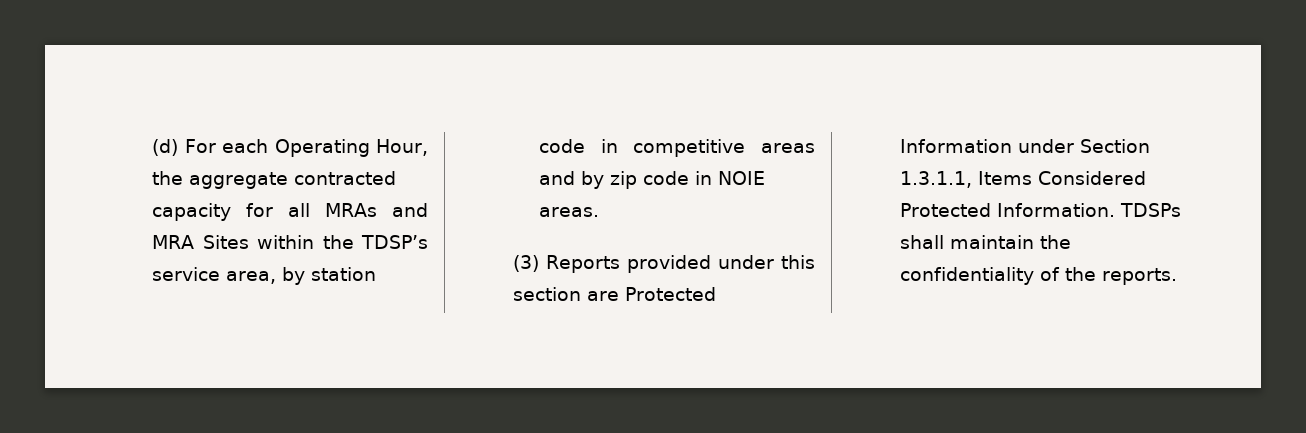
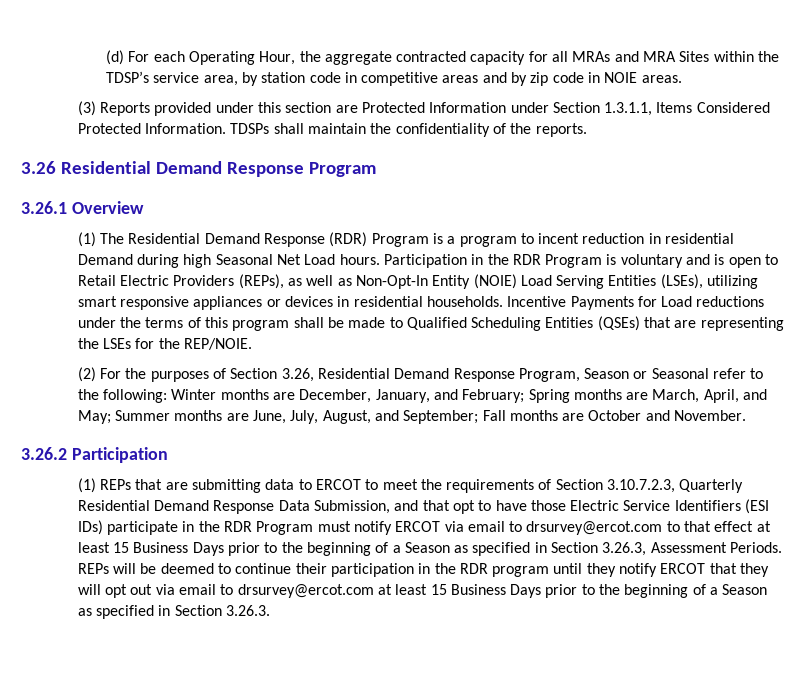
+ 3.26 Residential Demand Response Program
+ 3.26.1 Overview
+ (1) The Residential Demand Response (RDR) Program is a program to incent reduction in residential Demand during high Seasonal Net Load hours. Participation in the RDR Program is voluntary and is open to Retail Electric Providers (REPs), as well as Non-Opt-In Entity (NOIE) Load Serving Entities (LSEs), utilizing smart responsive appliances or devices in residential households. Incentive Payments for Load reductions under the terms of this program shall be made to Qualified Scheduling Entities (QSEs) that are representing the LSEs for the REP/NOIE.
+ (2) For the purposes of Section 3.26, Residential Demand Response Program, Season or Seasonal refer to the following: Winter months are December, January, and February; Spring months are March, April, and May; Summer months are June, July, August, and September; Fall months are October and November.
+ 3.26.2 Participation
+ (1) REPs that are submitting data to ERCOT to meet the requirements of Section 3.10.7.2.3, Quarterly Residential Demand Response Data Submission, and that opt to have those Electric Service Identifiers (ESI IDs) participate in the RDR Program must notify ERCOT via email to drsurvey@ercot.com to that effect at least 15 Business Days prior to the beginning of a Season as specified in Section 3.26.3, Assessment Periods. REPs will be deemed to continue their participation in the RDR program until they notify ERCOT that they will opt out via email to drsurvey@ercot.com at least 15 Business Days prior to the beginning of a Season as specified in Section 3.26.3.

